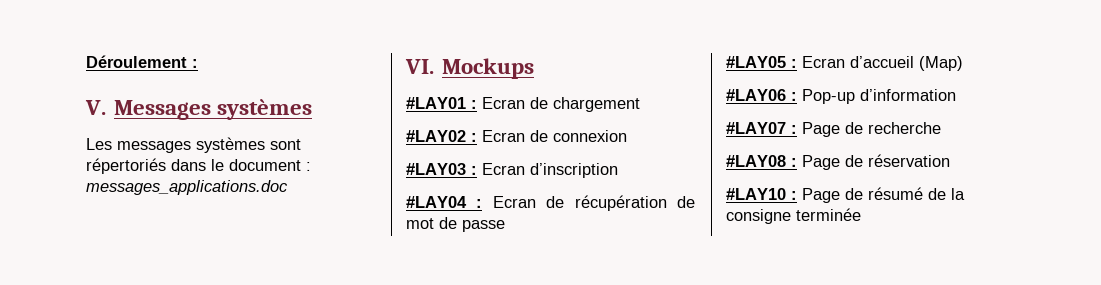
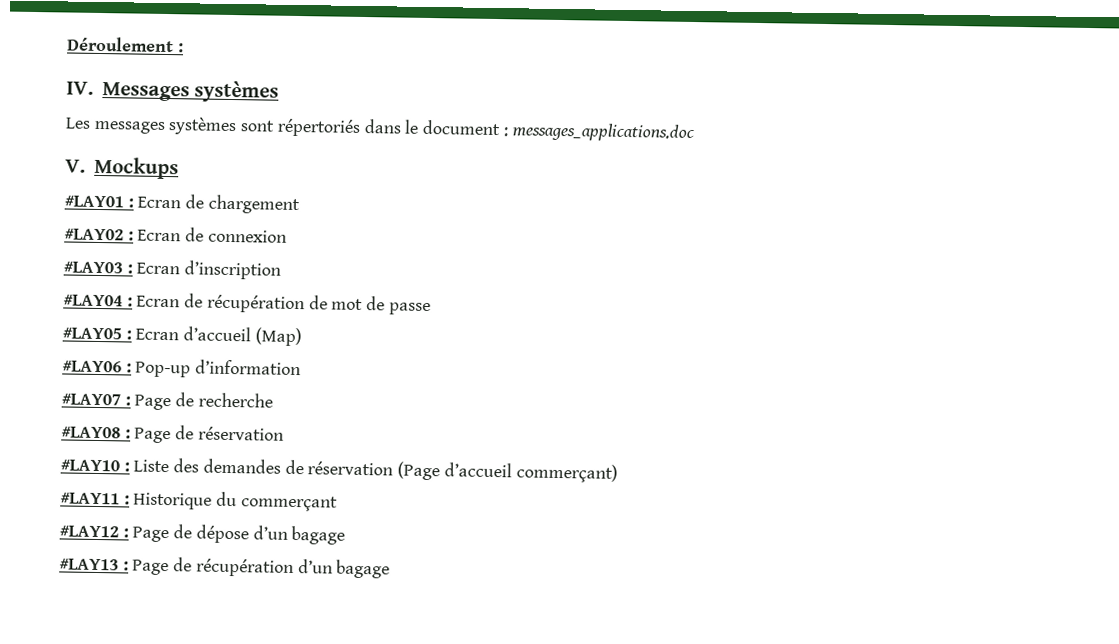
- V. Messages systèmes
+ IV. Messages systèmes
- VI. Mockups
+ V. Mockups
- #LAY10 : Page de résumé de la consigne terminée
+ #LAY10 : Liste des demandes de réservation (Page d’accueil commerçant)
+ #LAY11 : Historique du commerçant
+ #LAY12 : Page de dépose d’un bagage
+ #LAY13 : Page de récupération d’un bagage

